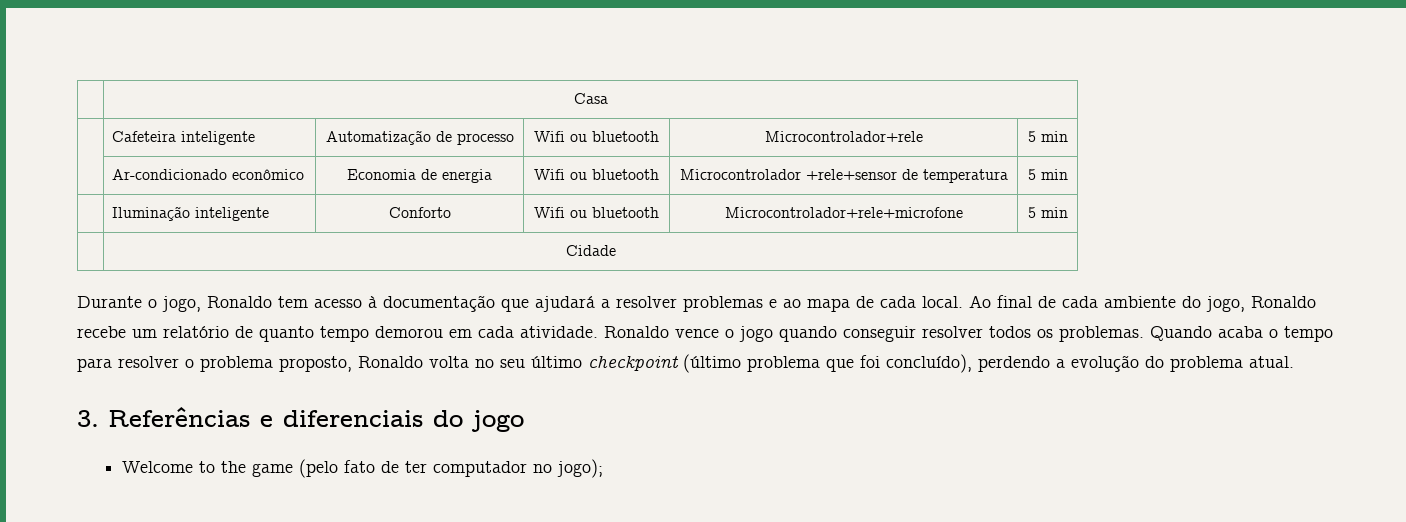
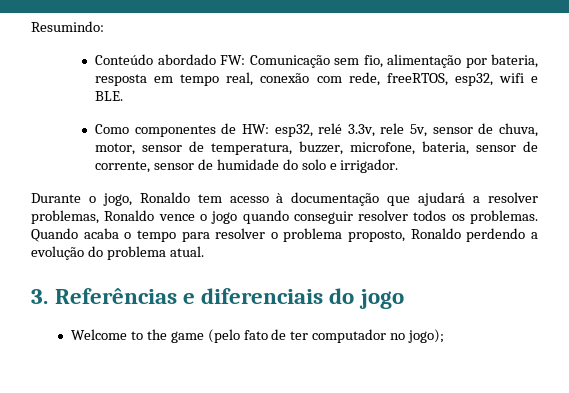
- | Casa
- | Cafeteira inteligente | Automatização de processo | Wifi ou bluetooth | Microcontrolador+rele | 5 min
- | Ar-condicionado econômico | Economia de energia | Wifi ou bluetooth | Microcontrolador +rele+sensor de temperatura | 5 min
- | Iluminação inteligente | Conforto | Wifi ou bluetooth | Microcontrolador+rele+microfone | 5 min
- | Cidade
+ Resumindo:
+ Conteúdo abordado FW: Comunicação sem fio, alimentação por bateria, resposta em tempo real, conexão com rede, freeRTOS, esp32, wifi e BLE.
+ Como componentes de HW: esp32, relé 3.3v, rele 5v, sensor de chuva, motor, sensor de temperatura, buzzer, microfone, bateria, sensor de corrente, sensor de humidade do solo e irrigador.
- Durante o jogo, Ronaldo tem acesso à documentação que ajudará a resolver problemas e ao mapa de cada local. Ao final de cada ambiente do jogo, Ronaldo recebe um relatório de quanto tempo demorou em cada atividade. Ronaldo vence o jogo quando conseguir resolver todos os problemas.
+ Durante o jogo, Ronaldo tem acesso à documentação que ajudará a resolver problemas, Ronaldo vence o jogo quando conseguir resolver todos os problemas.
- Quando acaba o tempo para resolver o problema proposto, Ronaldo volta no seu último checkpoint (último problema que foi concluído), perdendo a evolução do problema atual.
+ Quando acaba o tempo para resolver o problema proposto, Ronaldo perdendo a evolução do problema atual.

